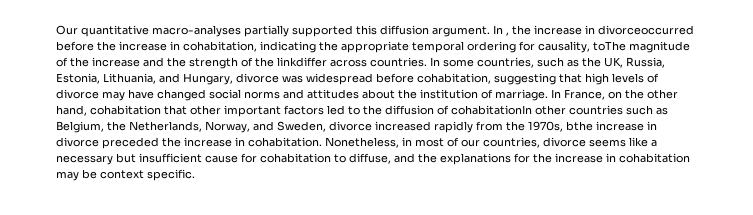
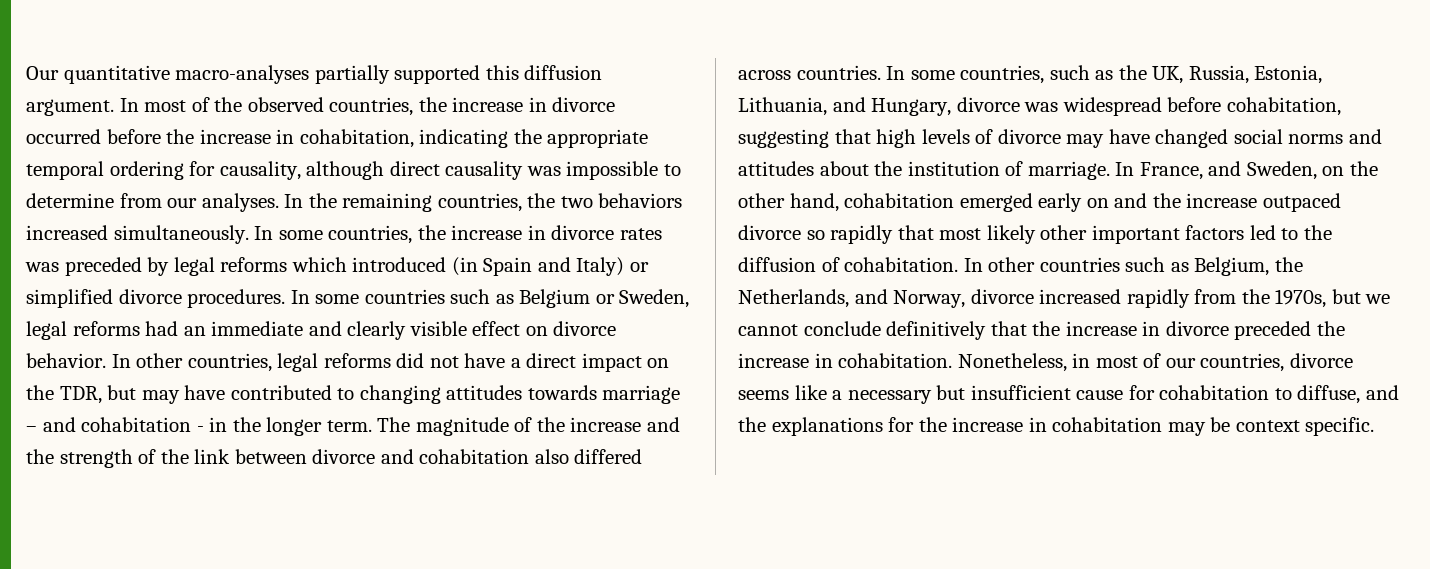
- In , the increase in divorceoccurred before the increase in cohabitation, indicating the appropriate temporal ordering for causality, toThe magnitude of the increase and the strength of the linkdiffer across countries.
+ In most of the observed countries, the increase in divorce occurred before the increase in cohabitation, indicating the appropriate temporal ordering for causality, although direct causality was impossible to determine from our analyses. In the remaining countries, the two behaviors increased simultaneously. In some countries, the increase in divorce rates was preceded by legal reforms which introduced (in Spain and Italy) or simplified divorce procedures. In some countries such as Belgium or Sweden, legal reforms had an immediate and clearly visible effect on divorce behavior. In other countries, legal reforms did not have a direct impact on the TDR, but may have contributed to changing attitudes towards marriage – and cohabitation - in the longer term. The magnitude of the increase and the strength of the link between divorce and cohabitation also differed across countries.
- In France, on the other hand, cohabitation that other important factors led to the diffusion of cohabitationIn other countries such as Belgium, the Netherlands, Norway, and Sweden, divorce increased rapidly from the 1970s, bthe increase in divorce preceded the increase in cohabitation.
+ In France, and Sweden, on the other hand, cohabitation emerged early on and the increase outpaced divorce so rapidly that most likely other important factors led to the diffusion of cohabitation. In other countries such as Belgium, the Netherlands, and Norway, divorce increased rapidly from the 1970s, but we cannot conclude definitively that the increase in divorce preceded the increase in cohabitation.

